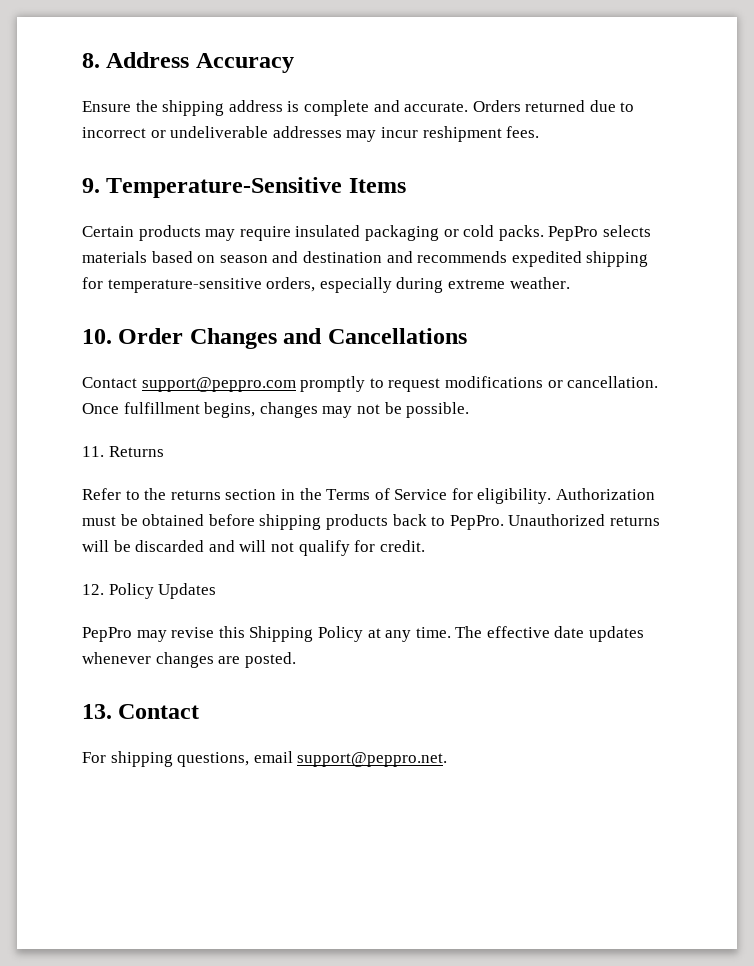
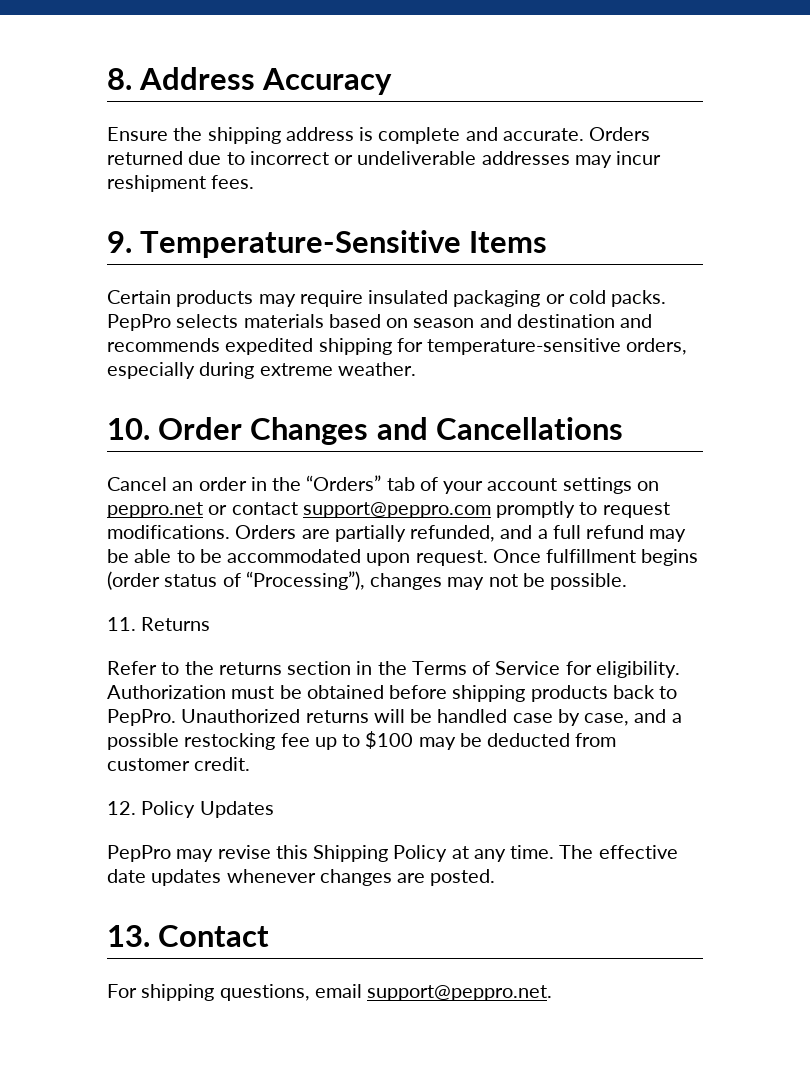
- Contact support@peppro.com promptly to request modifications or cancellation. Once fulfillment begins, changes may not be possible.
+ Cancel an order in the “Orders” tab of your account settings on peppro.net or contact support@peppro.com promptly to request modifications. Orders are partially refunded, and a full refund may be able to be accommodated upon request. Once fulfillment begins (order status of “Processing”), changes may not be possible.
- Unauthorized returns will be discarded and will not qualify for credit.
+ Unauthorized returns will be handled case by case, and a possible restocking fee up to $100 may be deducted from customer credit.

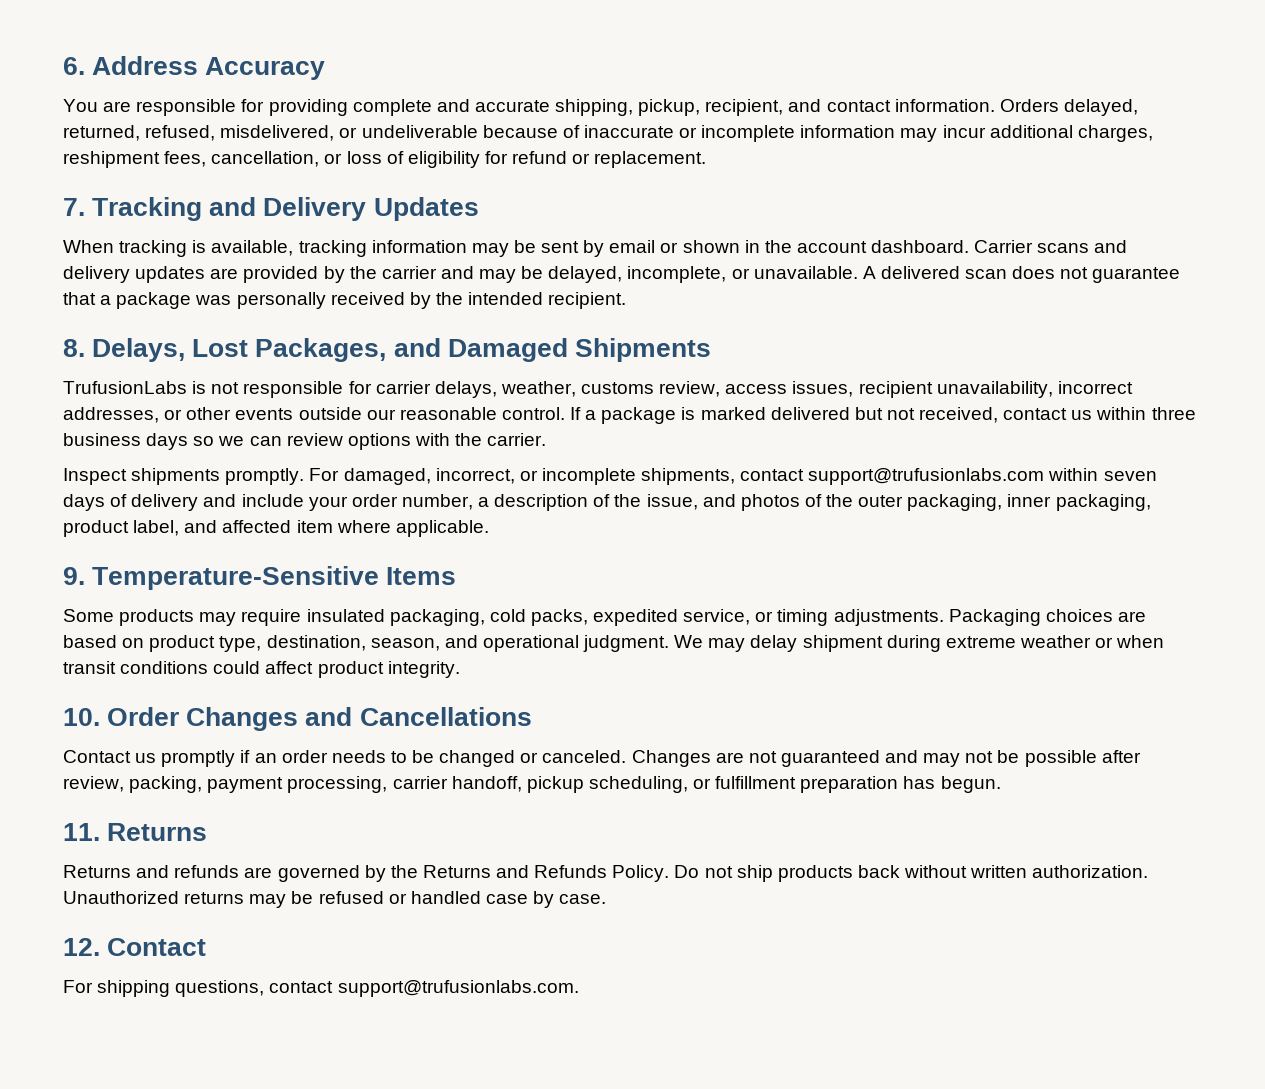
- 8. Address Accuracy
+ 6. Address Accuracy
- Ensure the shipping address is complete and accurate. Orders returned due to incorrect or undeliverable addresses may incur reshipment fees.
+ You are responsible for providing complete and accurate shipping, pickup, recipient, and contact information. Orders delayed, returned, refused, misdelivered, or undeliverable because of inaccurate or incomplete information may incur additional charges, reshipment fees, cancellation, or loss of eligibility for refund or replacement.
+ 7. Tracking and Delivery Updates
+ When tracking is available, tracking information may be sent by email or shown in the account dashboard. Carrier scans and delivery updates are provided by the carrier and may be delayed, incomplete, or unavailable. A delivered scan does not guarantee that a package was personally received by the intended recipient.
+ 8. Delays, Lost Packages, and Damaged Shipments
+ TrufusionLabs is not responsible for carrier delays, weather, customs review, access issues, recipient unavailability, incorrect addresses, or other events outside our reasonable control. If a package is marked delivered but not received, contact us within three business days so we can review options with the carrier.
+ Inspect shipments promptly. For damaged, incorrect, or incomplete shipments, contact support@trufusionlabs.com within seven days of delivery and include your order number, a description of the issue, and photos of the outer packaging, inner packaging, product label, and affected item where applicable.
- Certain products may require insulated packaging or cold packs. PepPro selects materials based on season and destination and recommends expedited shipping for temperature-sensitive orders, especially during extreme weather.
+ Some products may require insulated packaging, cold packs, expedited service, or timing adjustments. Packaging choices are based on product type, destination, season, and operational judgment. We may delay shipment during extreme weather or when transit conditions could affect product integrity.
- Cancel an order in the “Orders” tab of your account settings on peppro.net or contact support@peppro.com promptly to request modifications. Orders are partially refunded, and a full refund may be able to be accommodated upon request. Once fulfillment begins (order status of “Processing”), changes may not be possible.
+ Contact us promptly if an order needs to be changed or canceled. Changes are not guaranteed and may not be possible after review, packing, payment processing, carrier handoff, pickup scheduling, or fulfillment preparation has begun.
  11. Returns
- Refer to the returns section in the Terms of Service for eligibility. Authorization must be obtained before shipping products back to PepPro. Unauthorized returns will be handled case by case, and a possible restocking fee up to $100 may be deducted from customer credit.
- 12. Policy Updates
- PepPro may revise this Shipping Policy at any time. The effective date updates whenever changes are posted.
- 13. Contact
+ Returns and refunds are governed by the Returns and Refunds Policy. Do not ship products back without written authorization. Unauthorized returns may be refused or handled case by case.
+ 12. Contact
- For shipping questions, email support@peppro.net.
+ For shipping questions, contact support@trufusionlabs.com.

